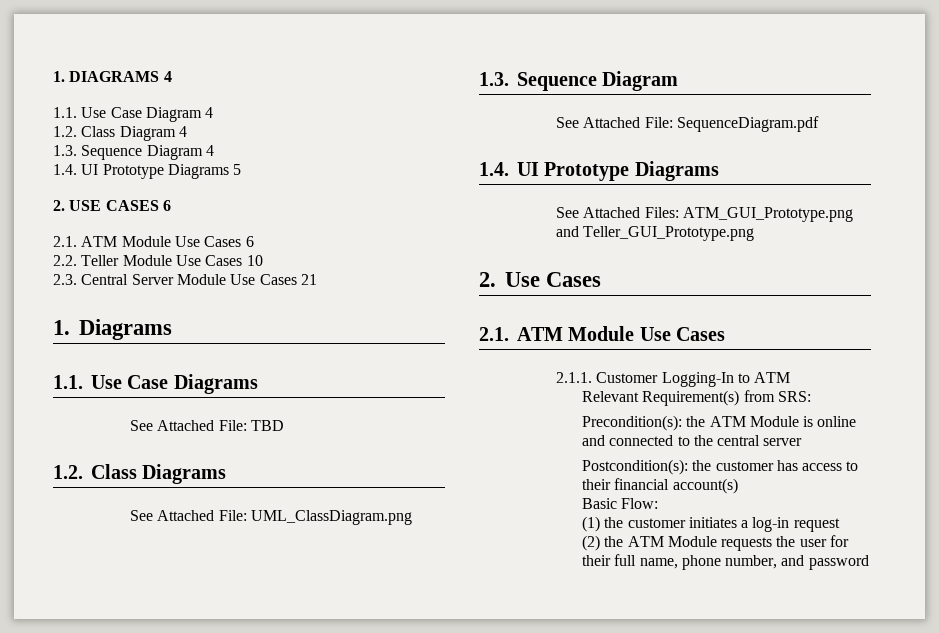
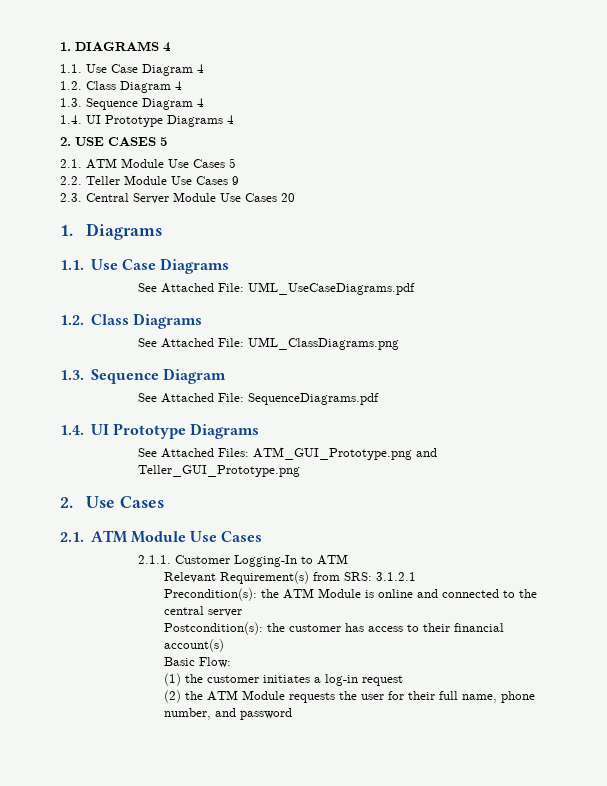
- 1.4. UI Prototype Diagrams 5
+ 1.4. UI Prototype Diagrams 4
- 2. USE CASES 6
- 2.1. ATM Module Use Cases 6
+ 2. USE CASES 5
+ 2.1. ATM Module Use Cases 5
- 2.2. Teller Module Use Cases 10
+ 2.2. Teller Module Use Cases 9
- 2.3. Central Server Module Use Cases 21
+ 2.3. Central Server Module Use Cases 20
- See Attached File: TBD
+ See Attached File: UML_UseCaseDiagrams.pdf
- See Attached File: UML_ClassDiagram.png
+ See Attached File: UML_ClassDiagrams.png
- See Attached File: SequenceDiagram.pdf
+ See Attached File: SequenceDiagrams.pdf
- Relevant Requirement(s) from SRS:
+ Relevant Requirement(s) from SRS: 3.1.2.1

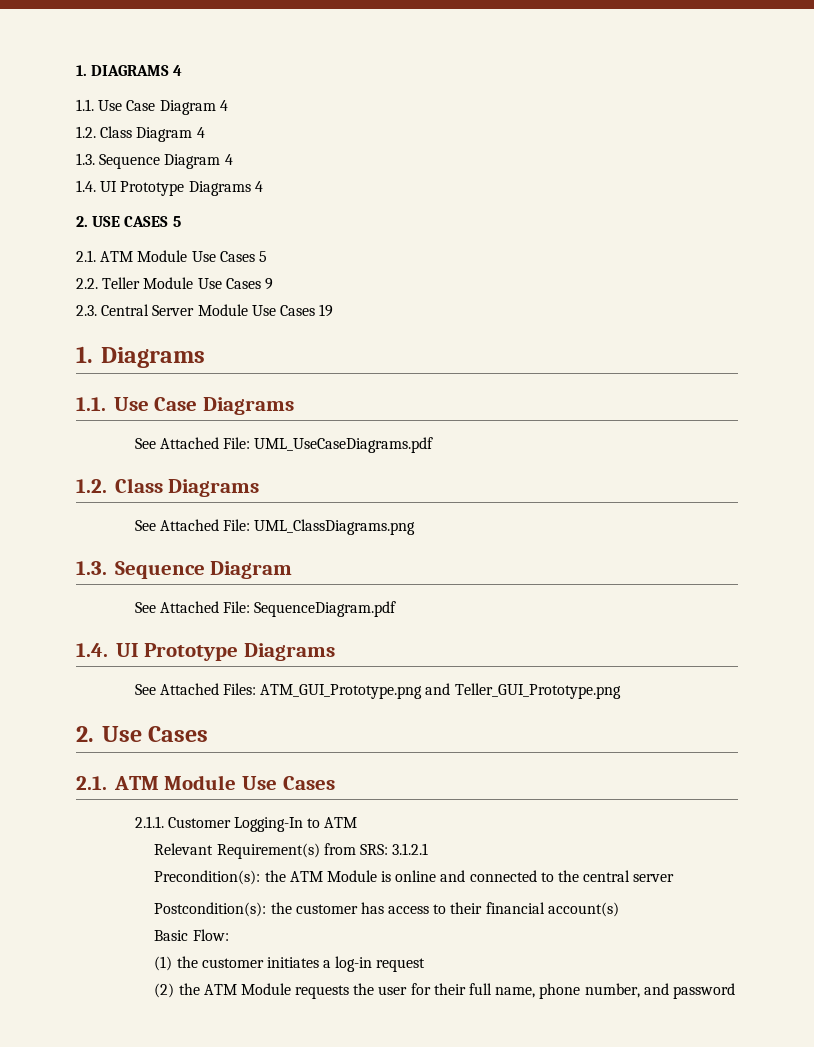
- 2.3. Central Server Module Use Cases 20
+ 2.3. Central Server Module Use Cases 19
- See Attached File: SequenceDiagrams.pdf
+ See Attached File: SequenceDiagram.pdf

